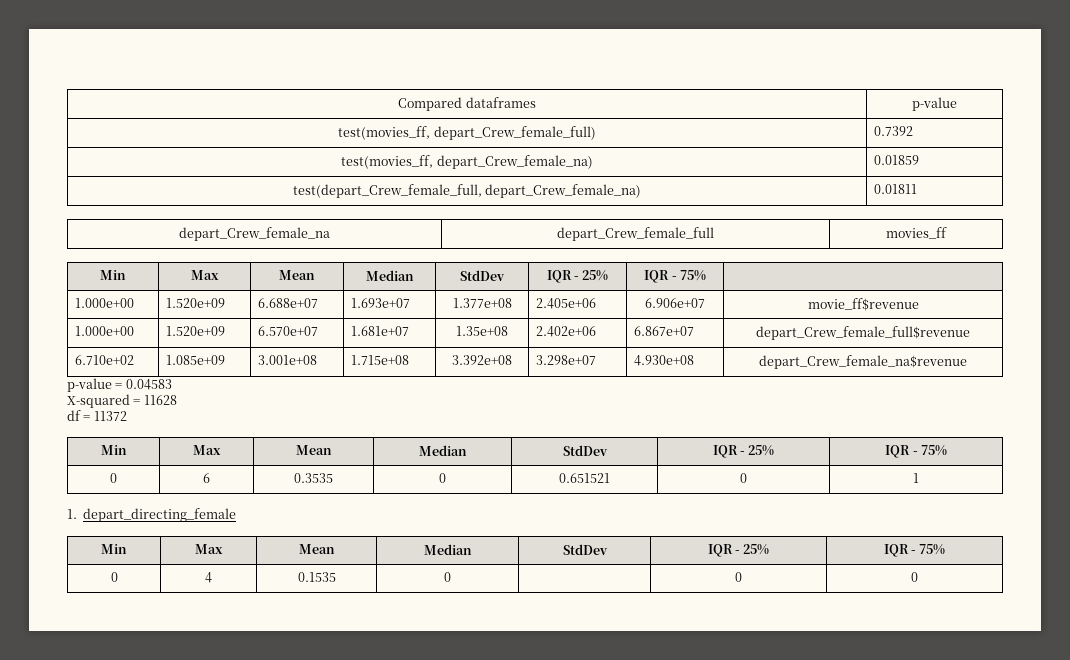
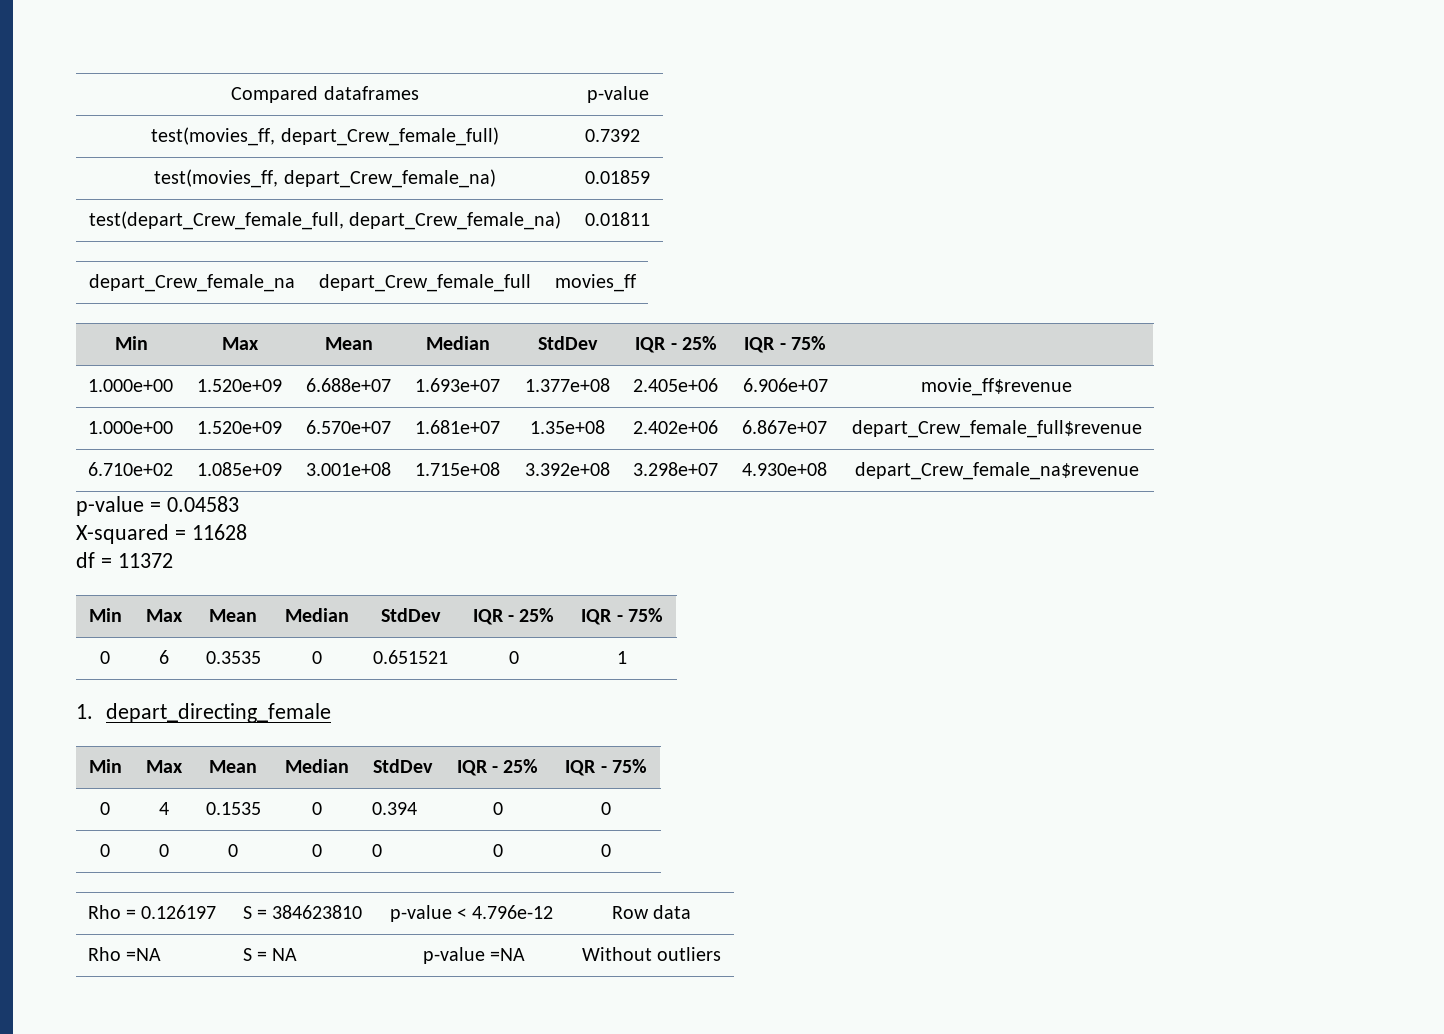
- 0 | 4 | 0.1535 | 0 | | 0 | 0
+ 0 | 4 | 0.1535 | 0 | 0.394 | 0 | 0
+ 0 | 0 | 0 | 0 | 0 | 0 | 0
+ Rho = 0.126197 | S = 384623810 | p-value < 4.796e-12 | Row data
+ Rho =NA | S = NA | p-value =NA | Without outliers

